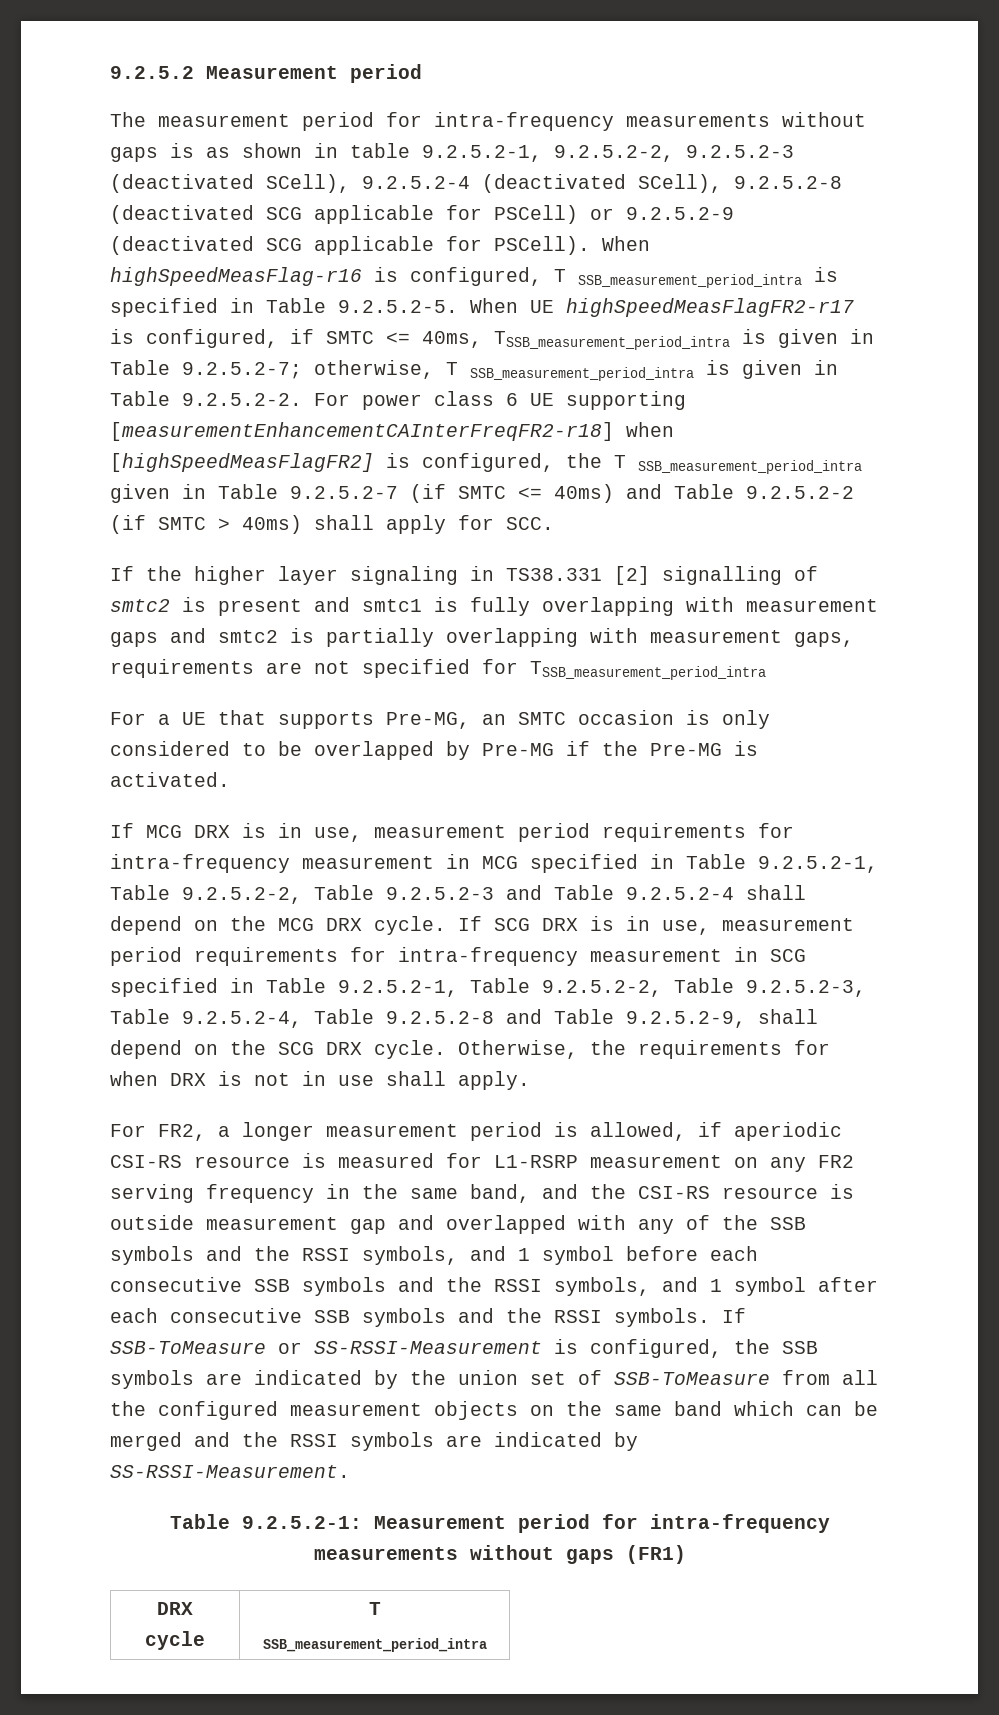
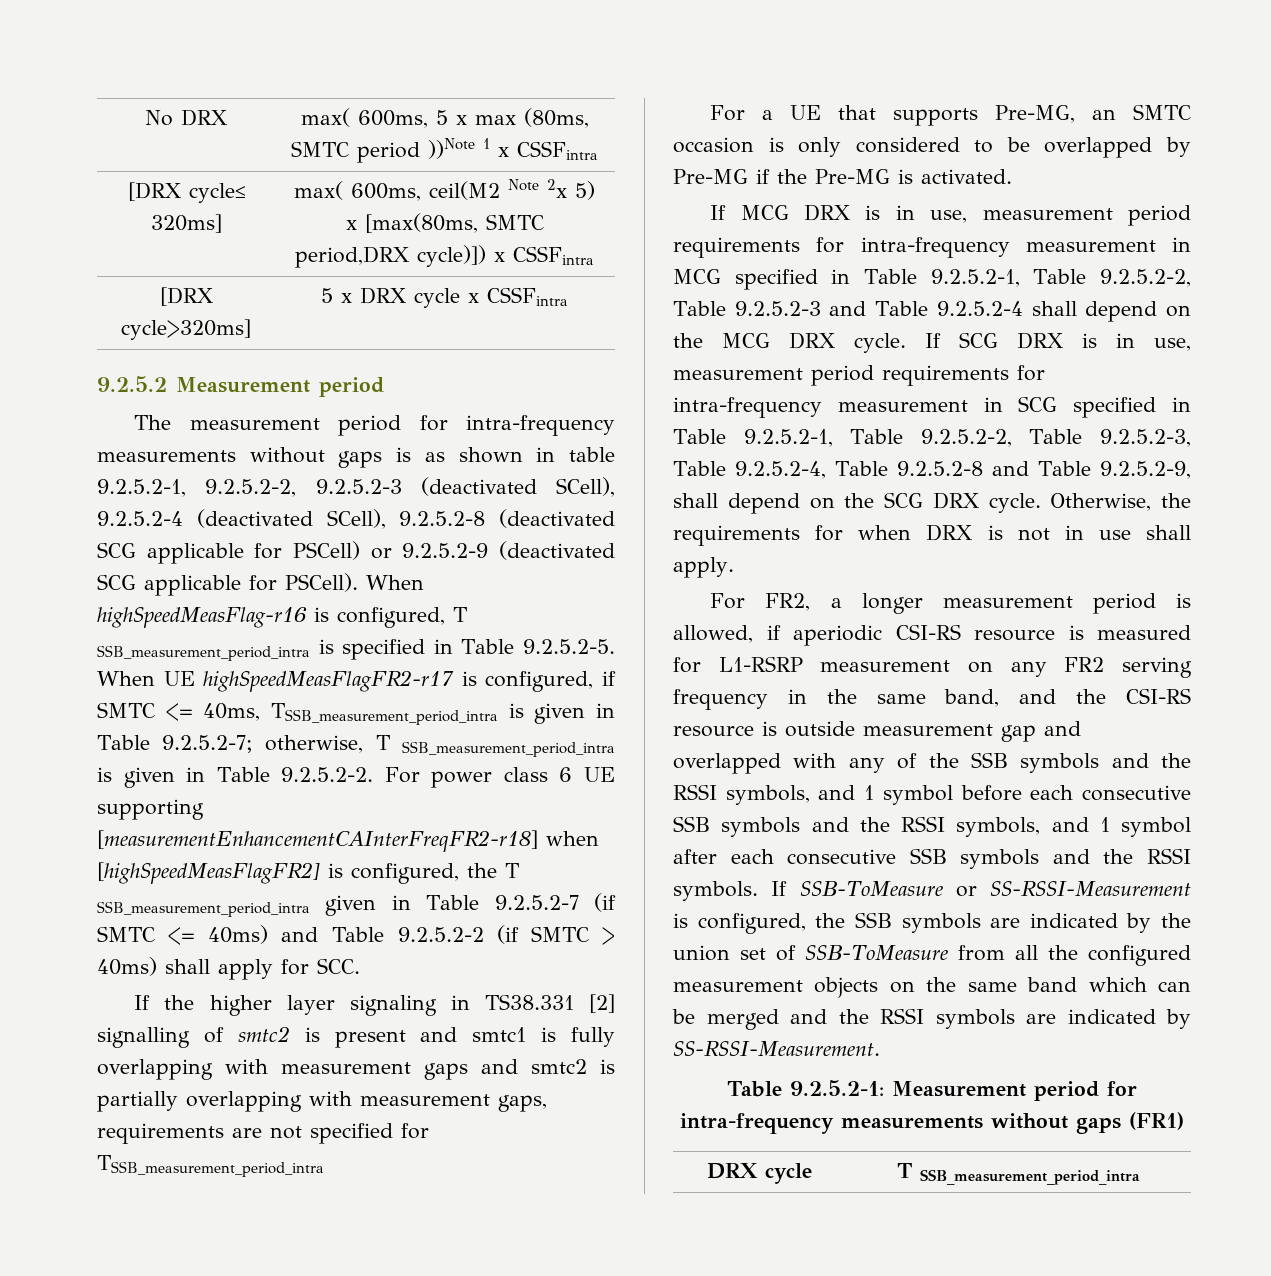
+ No DRX | max( 600ms, 5 x max (80ms, SMTC period ))Note 1 x CSSFintra
+ [DRX cycle≤ 320ms] | max( 600ms, ceil(M2 Note 2x 5) x [max(80ms, SMTC period,DRX cycle)]) x CSSFintra
+ [DRX cycle>320ms] | 5 x DRX cycle x CSSFintra

